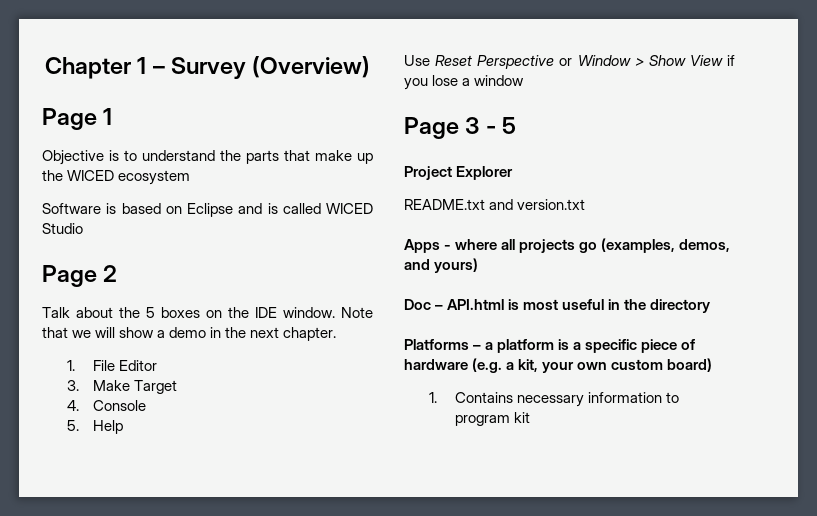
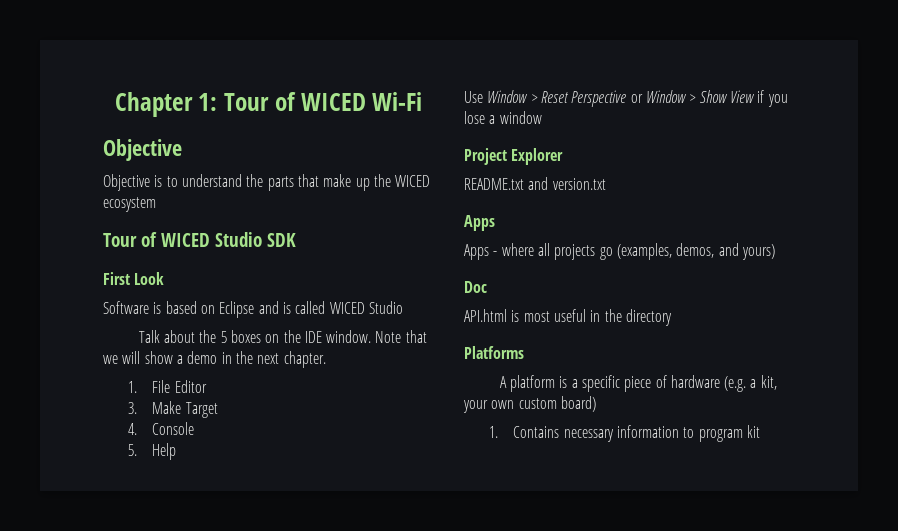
- Chapter 1 – Survey (Overview)
- Page 1
+ Chapter 1: Tour of WICED Wi-Fi
+ Objective
+ Tour of WICED Studio SDK
+ First Look
- Page 2
- Use Reset Perspective or Window > Show View if you lose a window
+ Use Window > Reset Perspective or Window > Show View if you lose a window
- Page 3 - 5
  README.txt and version.txt
+ Apps
- Doc – API.html is most useful in the directory
+ Doc
+ API.html is most useful in the directory
- Platforms – a platform is a specific piece of hardware (e.g. a kit, your own custom board)
+ Platforms
+ A platform is a specific piece of hardware (e.g. a kit, your own custom board)

